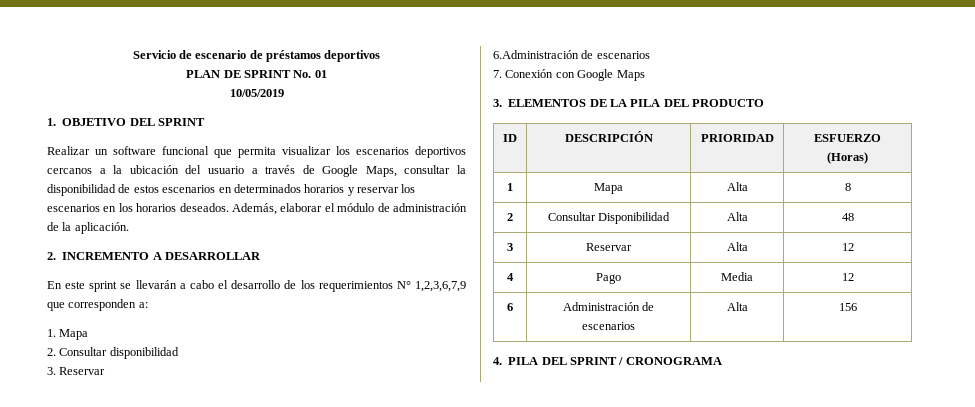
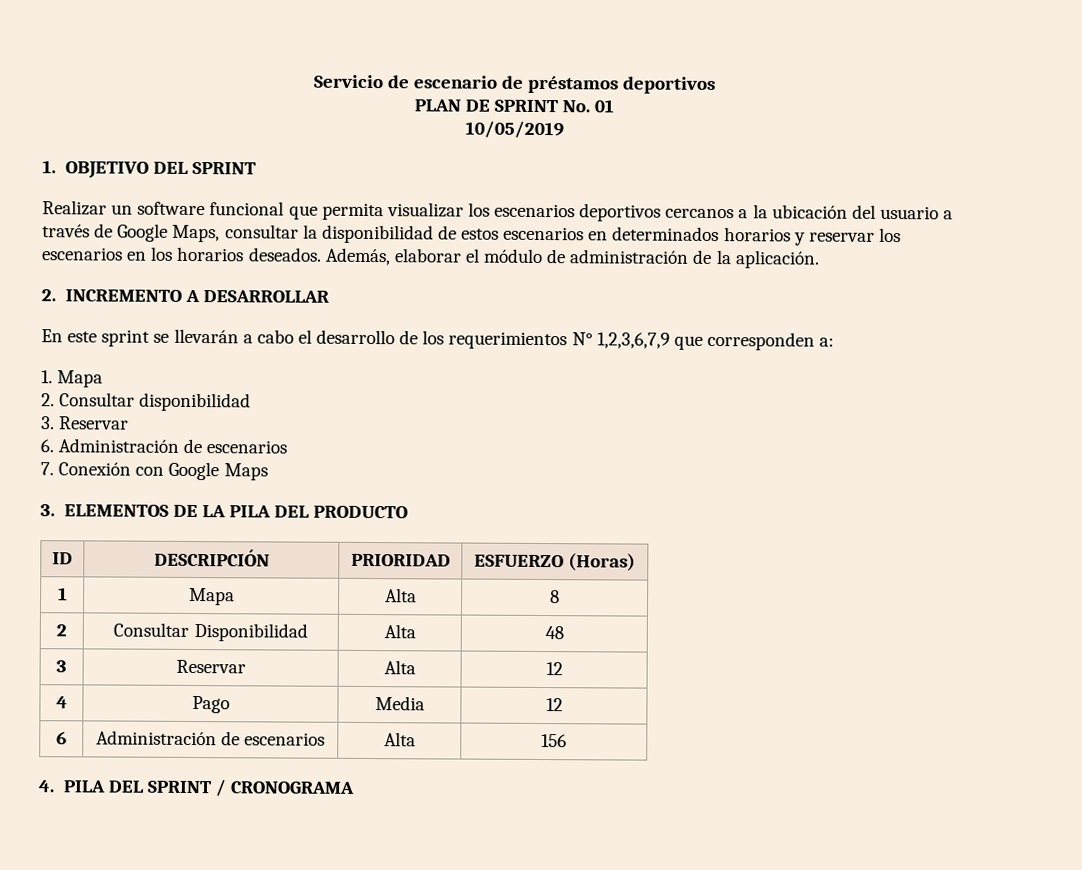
- 6.Administración de escenarios
+ 6. Administración de escenarios

